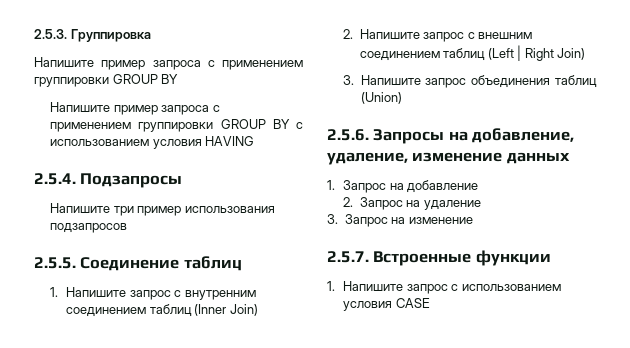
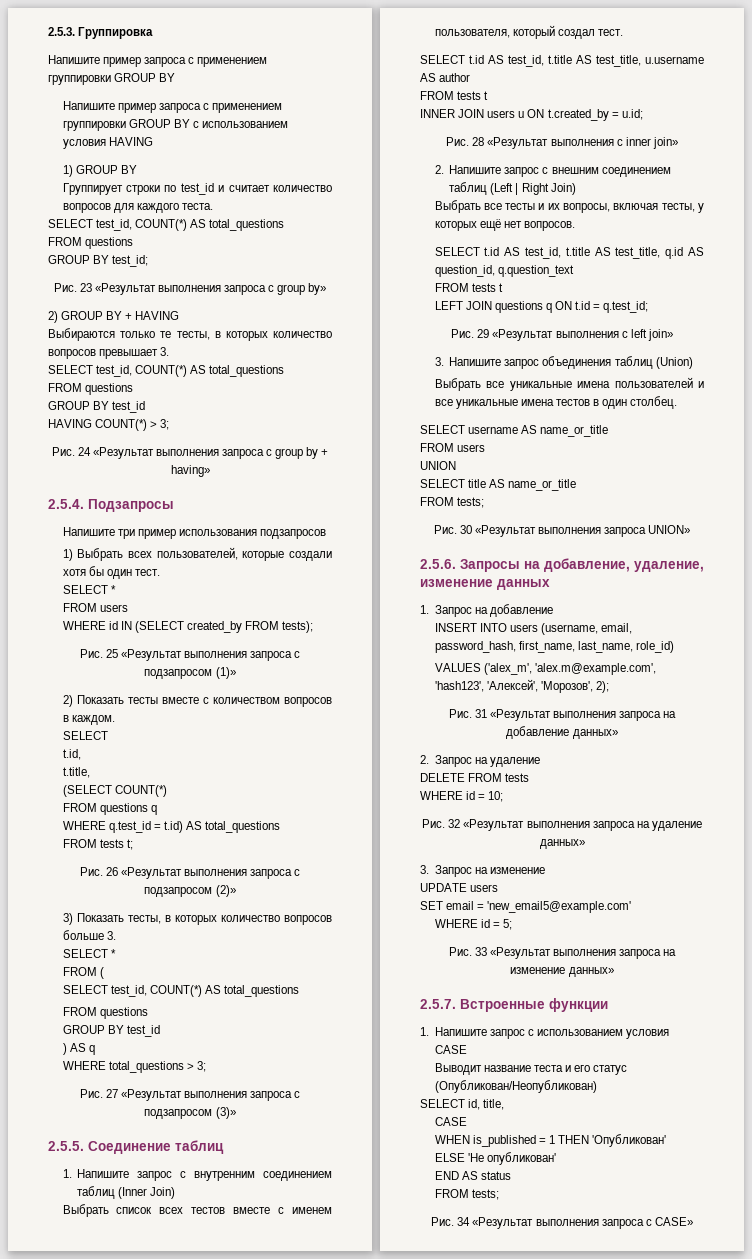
+ 1) GROUP BY
+ Группирует строки по test_id и считает количество вопросов для каждого теста.
+ SELECT test_id, COUNT(*) AS total_questions
+ FROM questions
+ GROUP BY test_id;
+ Рис. 23 «Результат выполнения запроса с group by»
+ 2) GROUP BY + HAVING
+ Выбираются только те тесты, в которых количество вопросов превышает 3.
+ SELECT test_id, COUNT(*) AS total_questions
+ FROM questions
+ GROUP BY test_id
+ HAVING COUNT(*) > 3;
+ Рис. 24 «Результат выполнения запроса с group by + having»
+ 1) Выбрать всех пользователей, которые создали хотя бы один тест.
+ SELECT *
+ FROM users
+ WHERE id IN (SELECT created_by FROM tests);
+ Рис. 25 «Результат выполнения запроса c подзапросом (1)»
+ 2) Показать тесты вместе с количеством вопросов в каждом.
+ SELECT
+ t.id,
+ t.title,
+ (SELECT COUNT(*)
+ FROM questions q
+ WHERE q.test_id = t.id) AS total_questions
+ FROM tests t;
+ Рис. 26 «Результат выполнения запроса c подзапросом (2)»
+ 3) Показать тесты, в которых количество вопросов больше 3.
+ SELECT *
+ FROM (
+ SELECT test_id, COUNT(*) AS total_questions
+ FROM questions
+ GROUP BY test_id
+ ) AS q
+ WHERE total_questions > 3;
+ Рис. 27 «Результат выполнения запроса c подзапросом (3)»
+ Выбрать список всех тестов вместе с именем пользователя, который создал тест.
+ SELECT t.id AS test_id, t.title AS test_title, u.username AS author
+ FROM tests t
+ INNER JOIN users u ON t.created_by = u.id;
+ Рис. 28 «Результат выполнения с inner join»
+ Выбрать все тесты и их вопросы, включая тесты, у которых ещё нет вопросов.
+ SELECT t.id AS test_id, t.title AS test_title, q.id AS question_id, q.question_text
+ FROM tests t
+ LEFT JOIN questions q ON t.id = q.test_id;
+ Рис. 29 «Результат выполнения с left join»
+ Выбрать все уникальные имена пользователей и все уникальные имена тестов в один столбец.
+ SELECT username AS name_or_title
+ FROM users
+ UNION
+ SELECT title AS name_or_title
+ FROM tests;
+ Рис. 30 «Результат выполнения запроса UNION»
+ INSERT INTO users (username, email, password_hash, first_name, last_name, role_id)
+ VALUES ('alex_m', 'alex.m@example.com', 'hash123', 'Алексей', 'Морозов', 2);
+ Рис. 31 «Результат выполнения запроса на добавление данных»
  2. Запрос на удаление
+ DELETE FROM tests
+ WHERE id = 10;
+ Рис. 32 «Результат выполнения запроса на удаление данных»
  3. Запрос на изменение
+ UPDATE users
+ SET email = 'new_email5@example.com'
+ WHERE id = 5;
+ Рис. 33 «Результат выполнения запроса на изменение данных»
+ Выводит название теста и его статус (Опубликован/Неопубликован)
+ SELECT id, title,
+ CASE
+ WHEN is_published = 1 THEN 'Опубликован'
+ ELSE 'Не опубликован'
+ END AS status
+ FROM tests;
+ Рис. 34 «Результат выполнения запроса с CASE»

